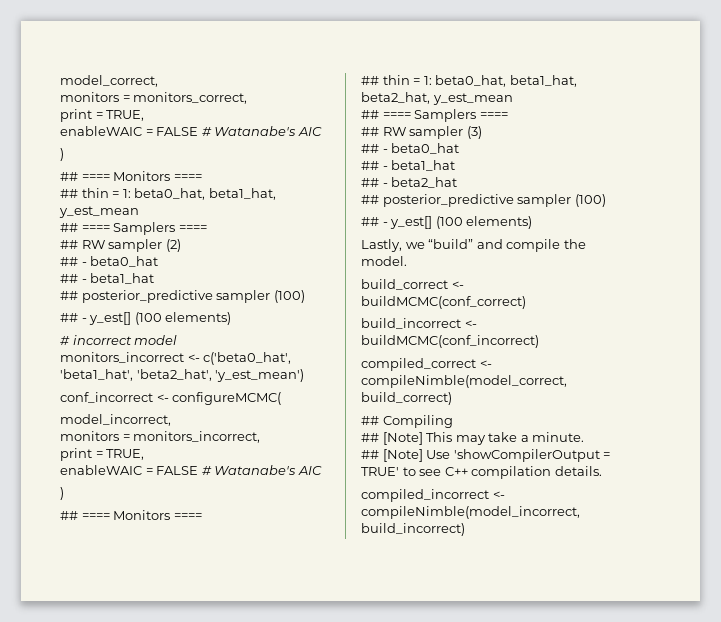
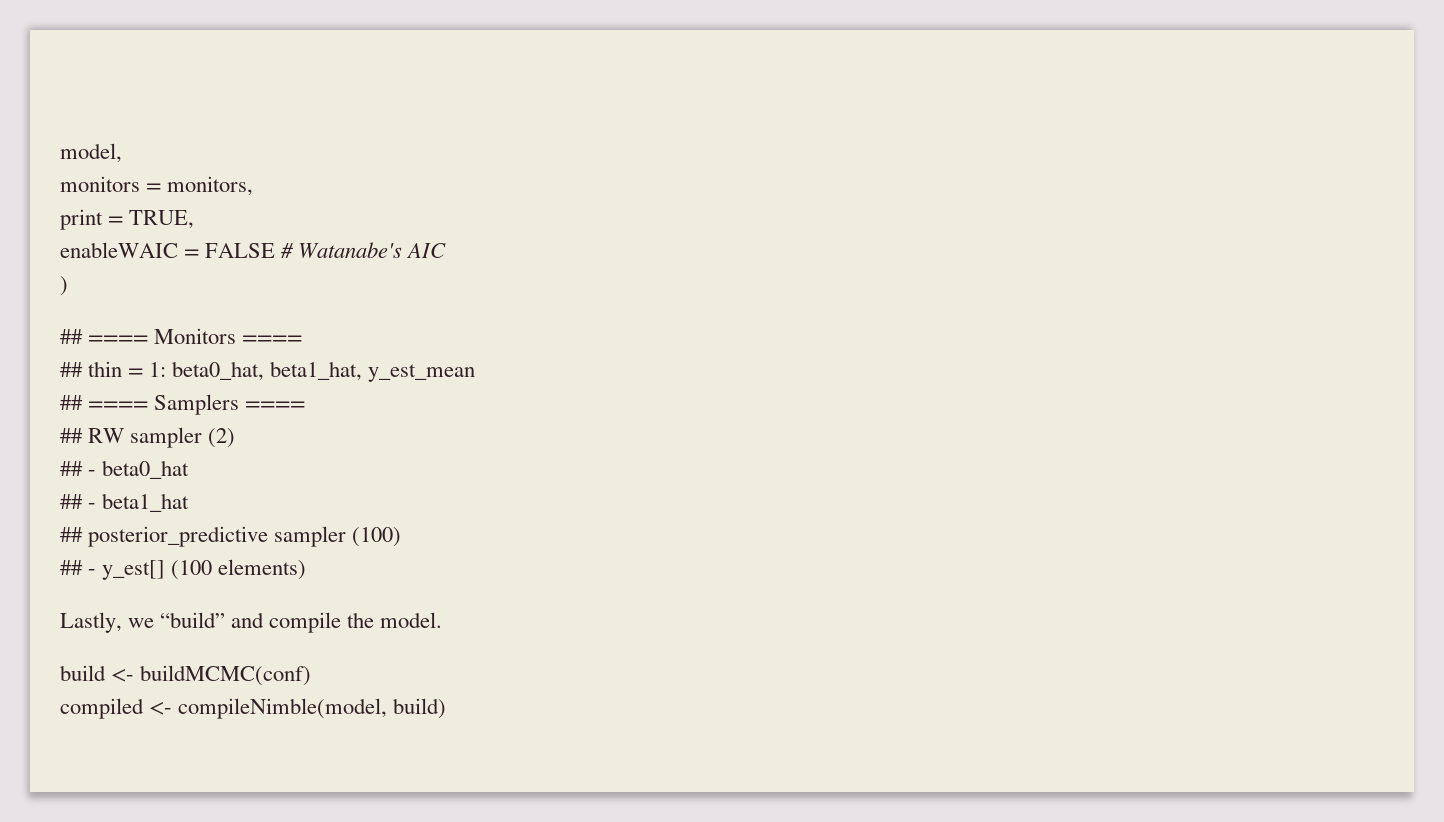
- model_correct,
- monitors = monitors_correct,
+ model,
+ monitors = monitors,
- # incorrect model
- monitors_incorrect <- c('beta0_hat', 'beta1_hat', 'beta2_hat', 'y_est_mean')
- conf_incorrect <- configureMCMC(
- model_incorrect,
- monitors = monitors_incorrect,
- print = TRUE,
- enableWAIC = FALSE # Watanabe's AIC
- )
- ## ==== Monitors ====
- ## thin = 1: beta0_hat, beta1_hat, beta2_hat, y_est_mean
- ## ==== Samplers ====
- ## RW sampler (3)
- ## - beta0_hat
- ## - beta1_hat
- ## - beta2_hat
- ## posterior_predictive sampler (100)
- ## - y_est[] (100 elements)
- build_correct <- buildMCMC(conf_correct)
- build_incorrect <- buildMCMC(conf_incorrect)
- compiled_correct <- compileNimble(model_correct, build_correct)
- ## Compiling
- ## [Note] This may take a minute.
- ## [Note] Use 'showCompilerOutput = TRUE' to see C++ compilation details.
- compiled_incorrect <- compileNimble(model_incorrect, build_incorrect)
+ build <- buildMCMC(conf)
+ compiled <- compileNimble(model, build)

